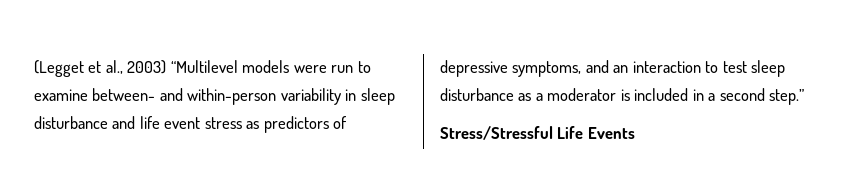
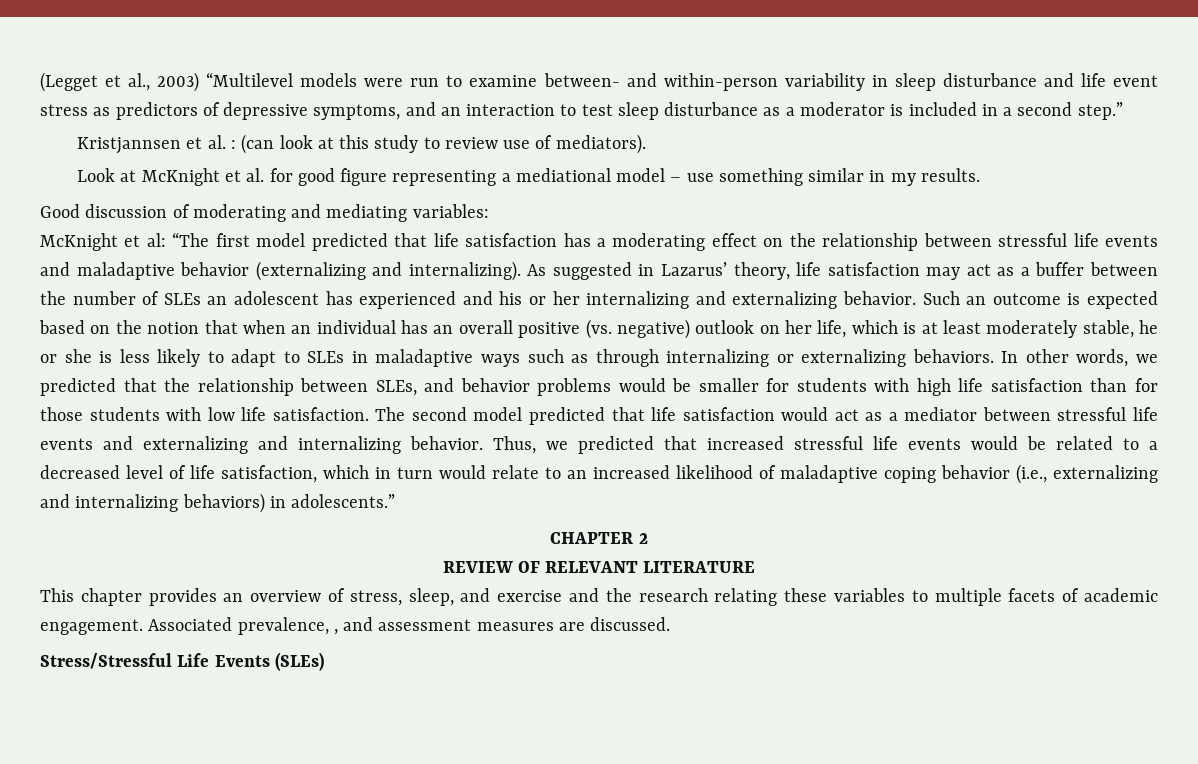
+ Kristjannsen et al. : (can look at this study to review use of mediators).
+ Look at McKnight et al. for good figure representing a mediational model – use something similar in my results.
+ Good discussion of moderating and mediating variables:
+ McKnight et al: “The first model predicted that life satisfaction has a moderating effect on the relationship between stressful life events and maladaptive behavior (externalizing and internalizing). As suggested in Lazarus’ theory, life satisfaction may act as a buffer between the number of SLEs an adolescent has experienced and his or her internalizing and externalizing behavior. Such an outcome is expected based on the notion that when an individual has an overall positive (vs. negative) outlook on her life, which is at least moderately stable, he or she is less likely to adapt to SLEs in maladaptive ways such as through internalizing or externalizing behaviors. In other words, we predicted that the relationship between SLEs, and behavior problems would be smaller for students with high life satisfaction than for those students with low life satisfaction. The second model predicted that life satisfaction would act as a mediator between stressful life events and externalizing and internalizing behavior. Thus, we predicted that increased stressful life events would be related to a decreased level of life satisfaction, which in turn would relate to an increased likelihood of maladaptive coping behavior (i.e., externalizing and internalizing behaviors) in adolescents.”
+ CHAPTER 2
+ REVIEW OF RELEVANT LITERATURE
+ This chapter provides an overview of stress, sleep, and exercise and the research relating these variables to multiple facets of academic engagement. Associated prevalence, , and assessment measures are discussed.
- Stress/Stressful Life Events
+ Stress/Stressful Life Events (SLEs)

